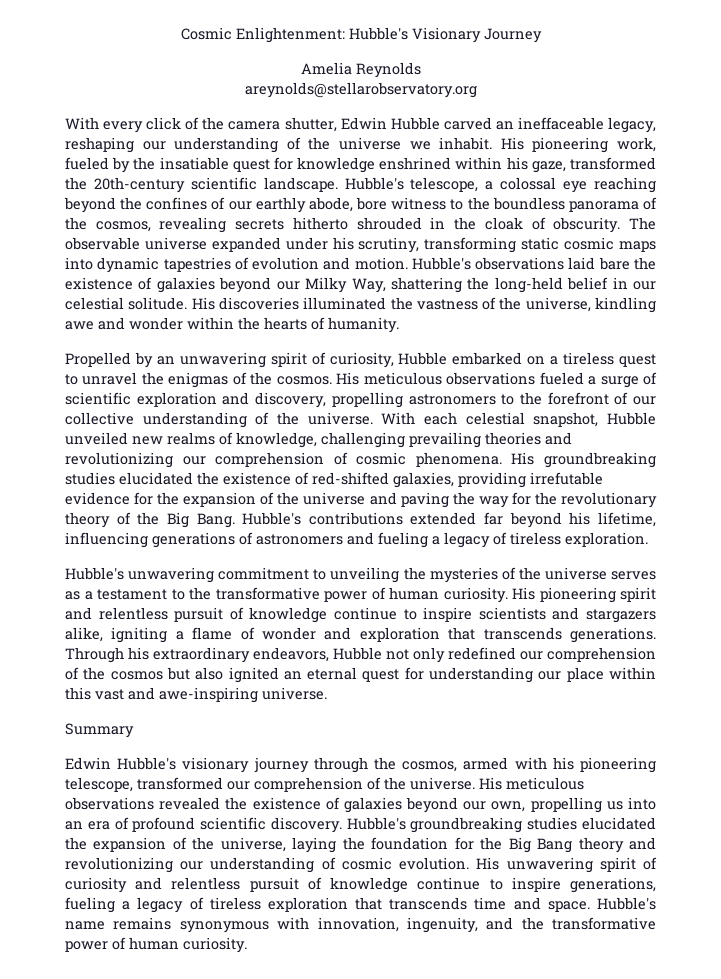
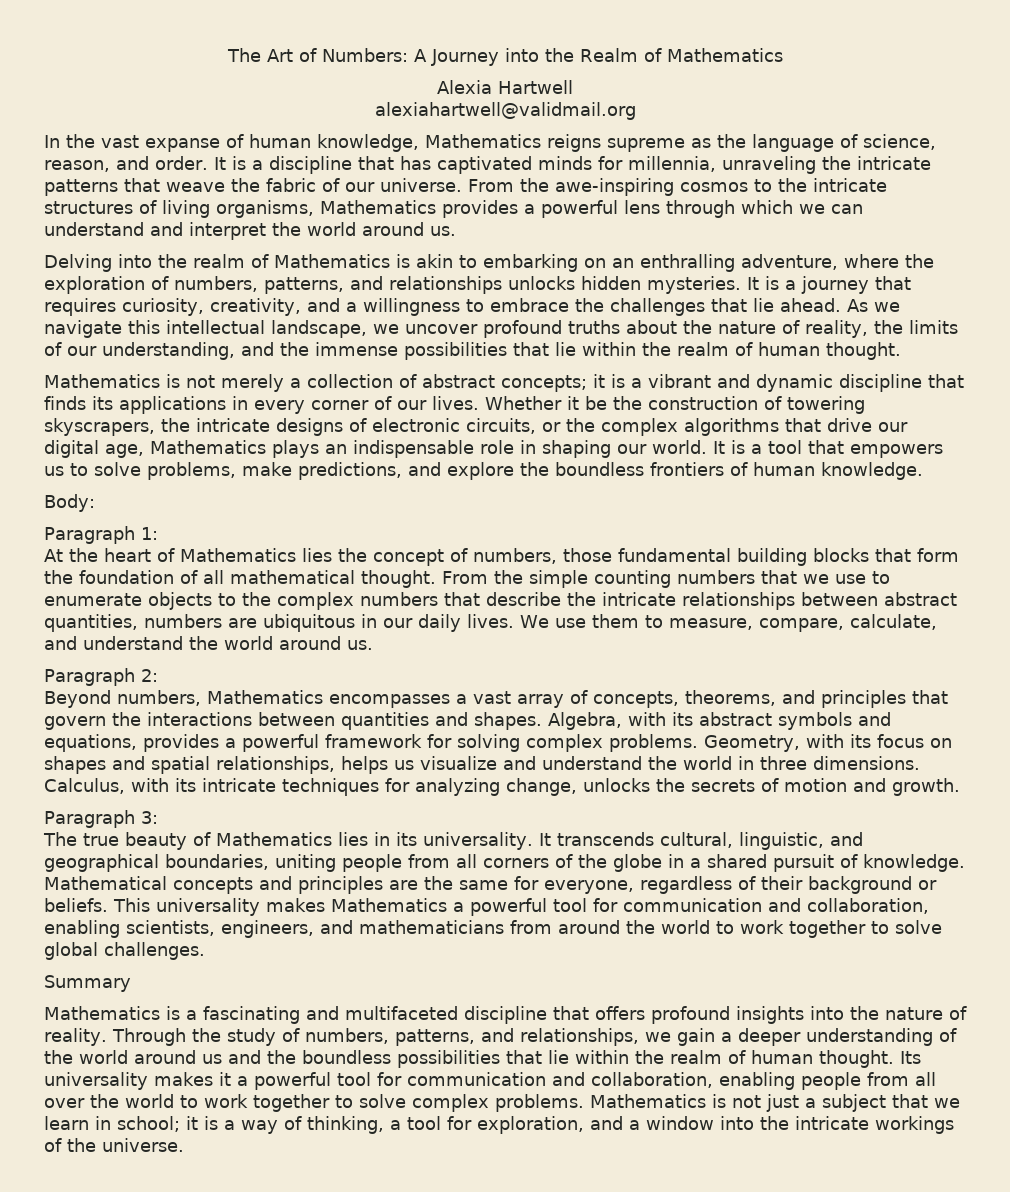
- Cosmic Enlightenment: Hubble's Visionary Journey
- Amelia Reynolds
- areynolds@stellarobservatory.org
- With every click of the camera shutter, Edwin Hubble carved an ineffaceable legacy, reshaping our understanding of the universe we inhabit. His pioneering work, fueled by the insatiable quest for knowledge enshrined within his gaze, transformed the 20th-century scientific landscape. Hubble's telescope, a colossal eye reaching beyond the confines of our earthly abode, bore witness to the boundless panorama of the cosmos, revealing secrets hitherto shrouded in the cloak of obscurity. The observable universe expanded under his scrutiny, transforming static cosmic maps into dynamic tapestries of evolution and motion. Hubble's observations laid bare the existence of galaxies beyond our Milky Way, shattering the long-held belief in our celestial solitude. His discoveries illuminated the vastness of the universe, kindling awe and wonder within the hearts of humanity.
- Propelled by an unwavering spirit of curiosity, Hubble embarked on a tireless quest to unravel the enigmas of the cosmos. His meticulous observations fueled a surge of scientific exploration and discovery, propelling astronomers to the forefront of our collective understanding of the universe. With each celestial snapshot, Hubble unveiled new realms of knowledge, challenging prevailing theories and revolutionizing our comprehension of cosmic phenomena. His groundbreaking studies elucidated the existence of red-shifted galaxies, providing irrefutable evidence for the expansion of the universe and paving the way for the revolutionary theory of the Big Bang. Hubble's contributions extended far beyond his lifetime, influencing generations of astronomers and fueling a legacy of tireless exploration.
- Hubble's unwavering commitment to unveiling the mysteries of the universe serves as a testament to the transformative power of human curiosity. His pioneering spirit and relentless pursuit of knowledge continue to inspire scientists and stargazers alike, igniting a flame of wonder and exploration that transcends generations. Through his extraordinary endeavors, Hubble not only redefined our comprehension of the cosmos but also ignited an eternal quest for understanding our place within this vast and awe-inspiring universe.
+ The Art of Numbers: A Journey into the Realm of Mathematics
+ Alexia Hartwell
+ alexiahartwell@validmail.org
+ In the vast expanse of human knowledge, Mathematics reigns supreme as the language of science, reason, and order. It is a discipline that has captivated minds for millennia, unraveling the intricate patterns that weave the fabric of our universe. From the awe-inspiring cosmos to the intricate structures of living organisms, Mathematics provides a powerful lens through which we can understand and interpret the world around us.
+ Delving into the realm of Mathematics is akin to embarking on an enthralling adventure, where the exploration of numbers, patterns, and relationships unlocks hidden mysteries. It is a journey that requires curiosity, creativity, and a willingness to embrace the challenges that lie ahead. As we navigate this intellectual landscape, we uncover profound truths about the nature of reality, the limits of our understanding, and the immense possibilities that lie within the realm of human thought.
+ Mathematics is not merely a collection of abstract concepts; it is a vibrant and dynamic discipline that finds its applications in every corner of our lives. Whether it be the construction of towering skyscrapers, the intricate designs of electronic circuits, or the complex algorithms that drive our digital age, Mathematics plays an indispensable role in shaping our world. It is a tool that empowers us to solve problems, make predictions, and explore the boundless frontiers of human knowledge.
+ Body:
+ Paragraph 1:
+ At the heart of Mathematics lies the concept of numbers, those fundamental building blocks that form the foundation of all mathematical thought. From the simple counting numbers that we use to enumerate objects to the complex numbers that describe the intricate relationships between abstract quantities, numbers are ubiquitous in our daily lives. We use them to measure, compare, calculate, and understand the world around us.
+ Paragraph 2:
+ Beyond numbers, Mathematics encompasses a vast array of concepts, theorems, and principles that govern the interactions between quantities and shapes. Algebra, with its abstract symbols and equations, provides a powerful framework for solving complex problems. Geometry, with its focus on shapes and spatial relationships, helps us visualize and understand the world in three dimensions. Calculus, with its intricate techniques for analyzing change, unlocks the secrets of motion and growth.
+ Paragraph 3:
+ The true beauty of Mathematics lies in its universality. It transcends cultural, linguistic, and geographical boundaries, uniting people from all corners of the globe in a shared pursuit of knowledge. Mathematical concepts and principles are the same for everyone, regardless of their background or beliefs. This universality makes Mathematics a powerful tool for communication and collaboration, enabling scientists, engineers, and mathematicians from around the world to work together to solve global challenges.
  Summary
- Edwin Hubble's visionary journey through the cosmos, armed with his pioneering telescope, transformed our comprehension of the universe. His meticulous observations revealed the existence of galaxies beyond our own, propelling us into an era of profound scientific discovery. Hubble's groundbreaking studies elucidated the expansion of the universe, laying the foundation for the Big Bang theory and revolutionizing our understanding of cosmic evolution. His unwavering spirit of curiosity and relentless pursuit of knowledge continue to inspire generations, fueling a legacy of tireless exploration that transcends time and space. Hubble's name remains synonymous with innovation, ingenuity, and the transformative power of human curiosity.
+ Mathematics is a fascinating and multifaceted discipline that offers profound insights into the nature of reality. Through the study of numbers, patterns, and relationships, we gain a deeper understanding of the world around us and the boundless possibilities that lie within the realm of human thought. Its universality makes it a powerful tool for communication and collaboration, enabling people from all over the world to work together to solve complex problems. Mathematics is not just a subject that we learn in school; it is a way of thinking, a tool for exploration, and a window into the intricate workings of the universe.

